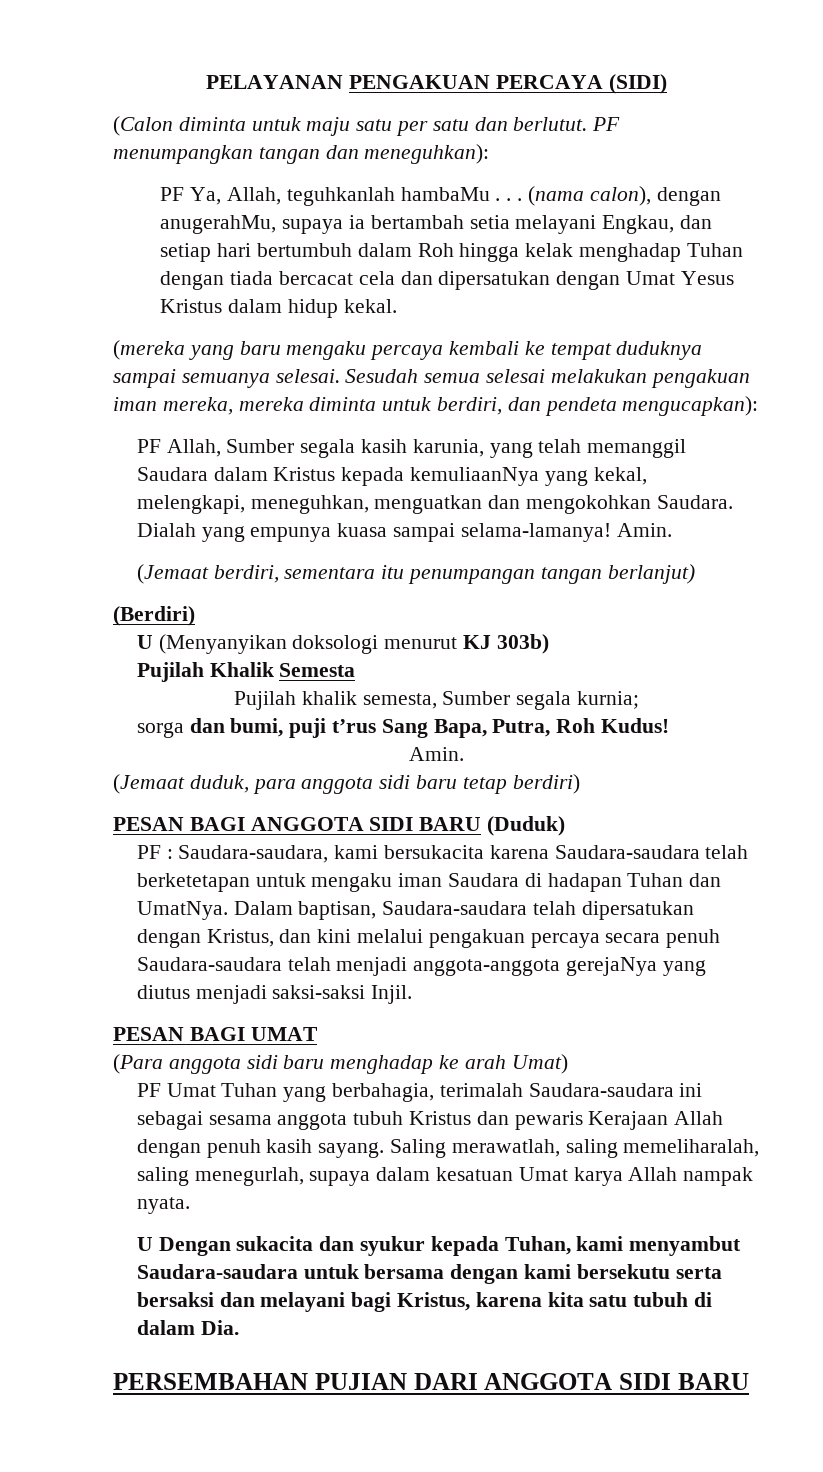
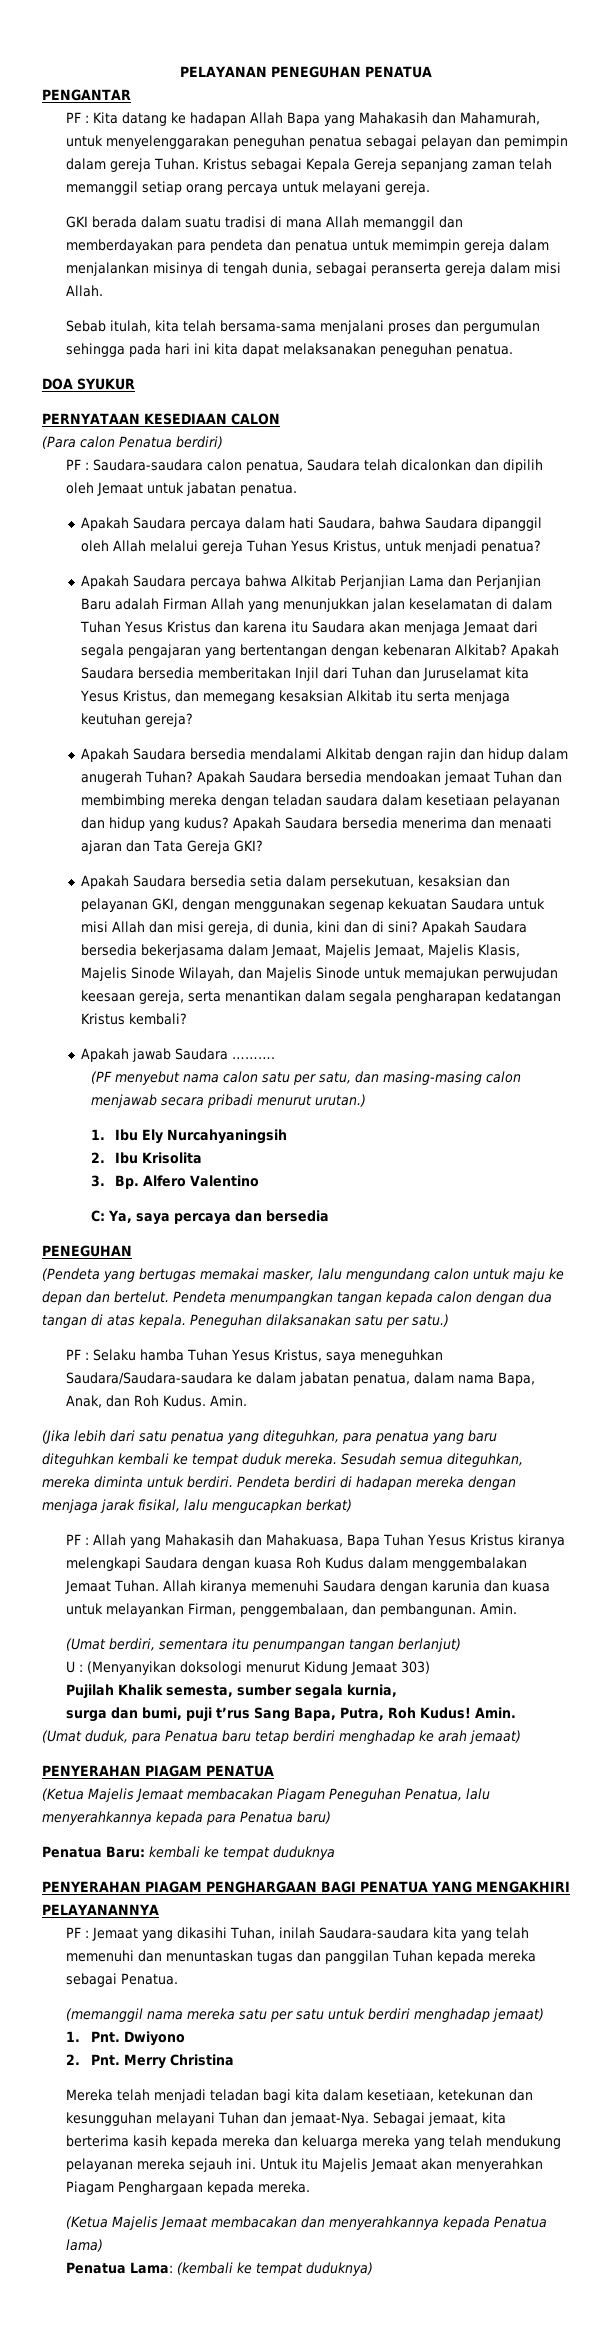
- PELAYANAN PENGAKUAN PERCAYA (SIDI)
- (Calon diminta untuk maju satu per satu dan berlutut. PF menumpangkan tangan dan meneguhkan):
- PF Ya, Allah, teguhkanlah hambaMu . . . (nama calon), dengan anugerahMu, supaya ia bertambah setia melayani Engkau, dan setiap hari bertumbuh dalam Roh hingga kelak menghadap Tuhan dengan tiada bercacat cela dan dipersatukan dengan Umat Yesus Kristus dalam hidup kekal.
- (mereka yang baru mengaku percaya kembali ke tempat duduknya sampai semuanya selesai. Sesudah semua selesai melakukan pengakuan iman mereka, mereka diminta untuk berdiri, dan pendeta mengucapkan):
- PF Allah, Sumber segala kasih karunia, yang telah memanggil Saudara dalam Kristus kepada kemuliaanNya yang kekal, melengkapi, meneguhkan, menguatkan dan mengokohkan Saudara. Dialah yang empunya kuasa sampai selama-lamanya! Amin.
- (Jemaat berdiri, sementara itu penumpangan tangan berlanjut)
+ PELAYANAN PENEGUHAN PENATUA
+ PENGANTAR
+ PF : Kita datang ke hadapan Allah Bapa yang Mahakasih dan Mahamurah, untuk menyelenggarakan peneguhan penatua sebagai pelayan dan pemimpin dalam gereja Tuhan. Kristus sebagai Kepala Gereja sepanjang zaman telah memanggil setiap orang percaya untuk melayani gereja.
+ GKI berada dalam suatu tradisi di mana Allah memanggil dan memberdayakan para pendeta dan penatua untuk memimpin gereja dalam menjalankan misinya di tengah dunia, sebagai peranserta gereja dalam misi Allah.
+ Sebab itulah, kita telah bersama-sama menjalani proses dan pergumulan sehingga pada hari ini kita dapat melaksanakan peneguhan penatua.
+ DOA SYUKUR
+ PERNYATAAN KESEDIAAN CALON
+ (Para calon Penatua berdiri)
+ PF : Saudara-saudara calon penatua, Saudara telah dicalonkan dan dipilih oleh Jemaat untuk jabatan penatua.
+ Apakah Saudara percaya dalam hati Saudara, bahwa Saudara dipanggil oleh Allah melalui gereja Tuhan Yesus Kristus, untuk menjadi penatua?
+ Apakah Saudara percaya bahwa Alkitab Perjanjian Lama dan Perjanjian Baru adalah Firman Allah yang menunjukkan jalan keselamatan di dalam Tuhan Yesus Kristus dan karena itu Saudara akan menjaga Jemaat dari segala pengajaran yang bertentangan dengan kebenaran Alkitab? Apakah Saudara bersedia memberitakan Injil dari Tuhan dan Juruselamat kita Yesus Kristus, dan memegang kesaksian Alkitab itu serta menjaga keutuhan gereja?
+ Apakah Saudara bersedia mendalami Alkitab dengan rajin dan hidup dalam anugerah Tuhan? Apakah Saudara bersedia mendoakan jemaat Tuhan dan membimbing mereka dengan teladan saudara dalam kesetiaan pelayanan dan hidup yang kudus? Apakah Saudara bersedia menerima dan menaati ajaran dan Tata Gereja GKI?
+ Apakah Saudara bersedia setia dalam persekutuan, kesaksian dan pelayanan GKI, dengan menggunakan segenap kekuatan Saudara untuk misi Allah dan misi gereja, di dunia, kini dan di sini? Apakah Saudara bersedia bekerjasama dalam Jemaat, Majelis Jemaat, Majelis Klasis, Majelis Sinode Wilayah, dan Majelis Sinode untuk memajukan perwujudan keesaan gereja, serta menantikan dalam segala pengharapan kedatangan Kristus kembali?
+ Apakah jawab Saudara ……….
+ (PF menyebut nama calon satu per satu, dan masing-masing calon menjawab secara pribadi menurut urutan.)
+ 1. Ibu Ely Nurcahyaningsih
+ 2. Ibu Krisolita
+ 3. Bp. Alfero Valentino
+ C: Ya, saya percaya dan bersedia
+ PENEGUHAN
+ (Pendeta yang bertugas memakai masker, lalu mengundang calon untuk maju ke depan dan bertelut. Pendeta menumpangkan tangan kepada calon dengan dua tangan di atas kepala. Peneguhan dilaksanakan satu per satu.)
+ PF : Selaku hamba Tuhan Yesus Kristus, saya meneguhkan Saudara/Saudara-saudara ke dalam jabatan penatua, dalam nama Bapa, Anak, dan Roh Kudus. Amin.
+ (Jika lebih dari satu penatua yang diteguhkan, para penatua yang baru diteguhkan kembali ke tempat duduk mereka. Sesudah semua diteguhkan, mereka diminta untuk berdiri. Pendeta berdiri di hadapan mereka dengan menjaga jarak fisikal, lalu mengucapkan berkat)
+ PF : Allah yang Mahakasih dan Mahakuasa, Bapa Tuhan Yesus Kristus kiranya melengkapi Saudara dengan kuasa Roh Kudus dalam menggembalakan Jemaat Tuhan. Allah kiranya memenuhi Saudara dengan karunia dan kuasa untuk melayankan Firman, penggembalaan, dan pembangunan. Amin.
+ (Umat berdiri, sementara itu penumpangan tangan berlanjut)
- (Berdiri)
- U (Menyanyikan doksologi menurut KJ 303b)
+ U : (Menyanyikan doksologi menurut Kidung Jemaat 303)
- Pujilah Khalik Semesta
- Pujilah khalik semesta, Sumber segala kurnia;
- sorga dan bumi, puji t’rus Sang Bapa, Putra, Roh Kudus!
- Amin.
- (Jemaat duduk, para anggota sidi baru tetap berdiri)
- PESAN BAGI ANGGOTA SIDI BARU (Duduk)
- PF : Saudara-saudara, kami bersukacita karena Saudara-saudara telah berketetapan untuk mengaku iman Saudara di hadapan Tuhan dan UmatNya. Dalam baptisan, Saudara-saudara telah dipersatukan dengan Kristus, dan kini melalui pengakuan percaya secara penuh Saudara-saudara telah menjadi anggota-anggota gerejaNya yang diutus menjadi saksi-saksi Injil.
- PESAN BAGI UMAT
- (Para anggota sidi baru menghadap ke arah Umat)
- PF Umat Tuhan yang berbahagia, terimalah Saudara-saudara ini sebagai sesama anggota tubuh Kristus dan pewaris Kerajaan Allah dengan penuh kasih sayang. Saling merawatlah, saling memeliharalah, saling menegurlah, supaya dalam kesatuan Umat karya Allah nampak nyata.
- U Dengan sukacita dan syukur kepada Tuhan, kami menyambut Saudara-saudara untuk bersama dengan kami bersekutu serta bersaksi dan melayani bagi Kristus, karena kita satu tubuh di dalam Dia.
- PERSEMBAHAN PUJIAN DARI ANGGOTA SIDI BARU
+ Pujilah Khalik semesta, sumber segala kurnia,
+ surga dan bumi, puji t’rus Sang Bapa, Putra, Roh Kudus! Amin.
+ (Umat duduk, para Penatua baru tetap berdiri menghadap ke arah jemaat)
+ PENYERAHAN PIAGAM PENATUA
+ (Ketua Majelis Jemaat membacakan Piagam Peneguhan Penatua, lalu menyerahkannya kepada para Penatua baru)
+ Penatua Baru: kembali ke tempat duduknya
+ PENYERAHAN PIAGAM PENGHARGAAN BAGI PENATUA YANG MENGAKHIRI PELAYANANNYA
+ PF : Jemaat yang dikasihi Tuhan, inilah Saudara-saudara kita yang telah memenuhi dan menuntaskan tugas dan panggilan Tuhan kepada mereka sebagai Penatua.
+ (memanggil nama mereka satu per satu untuk berdiri menghadap jemaat)
+ 1. Pnt. Dwiyono
+ 2. Pnt. Merry Christina
+ Mereka telah menjadi teladan bagi kita dalam kesetiaan, ketekunan dan kesungguhan melayani Tuhan dan jemaat-Nya. Sebagai jemaat, kita berterima kasih kepada mereka dan keluarga mereka yang telah mendukung pelayanan mereka sejauh ini. Untuk itu Majelis Jemaat akan menyerahkan Piagam Penghargaan kepada mereka.
+ (Ketua Majelis Jemaat membacakan dan menyerahkannya kepada Penatua lama)
+ Penatua Lama: (kembali ke tempat duduknya)

